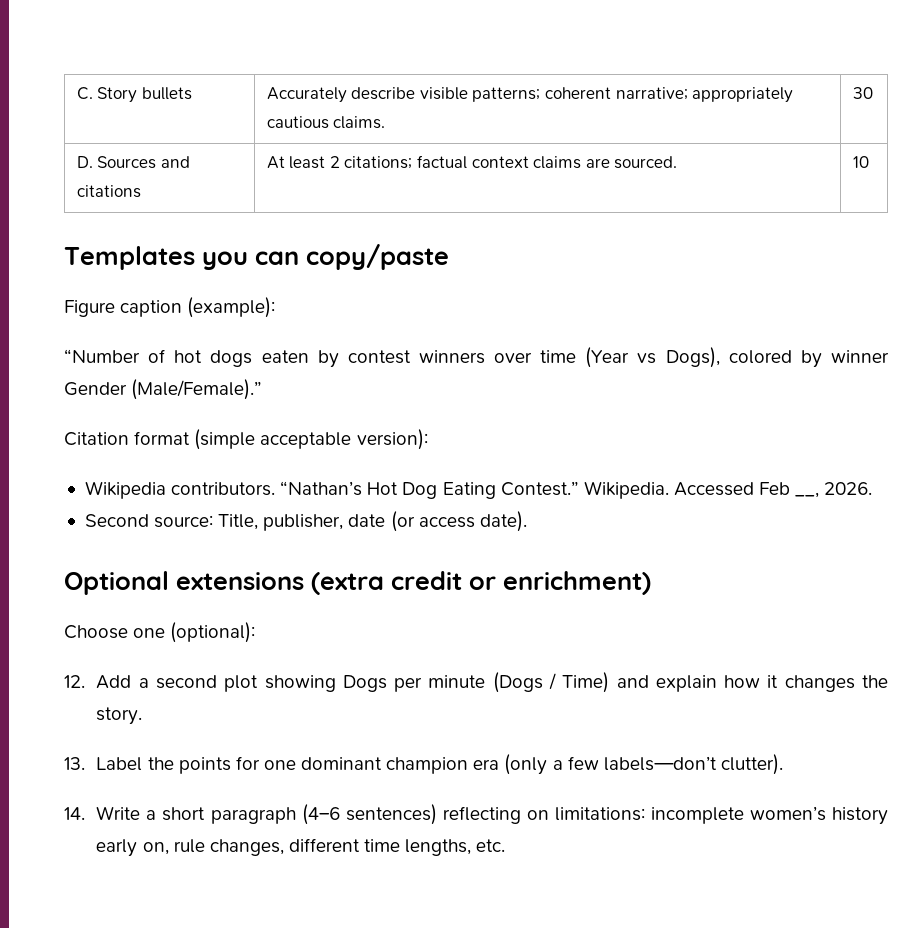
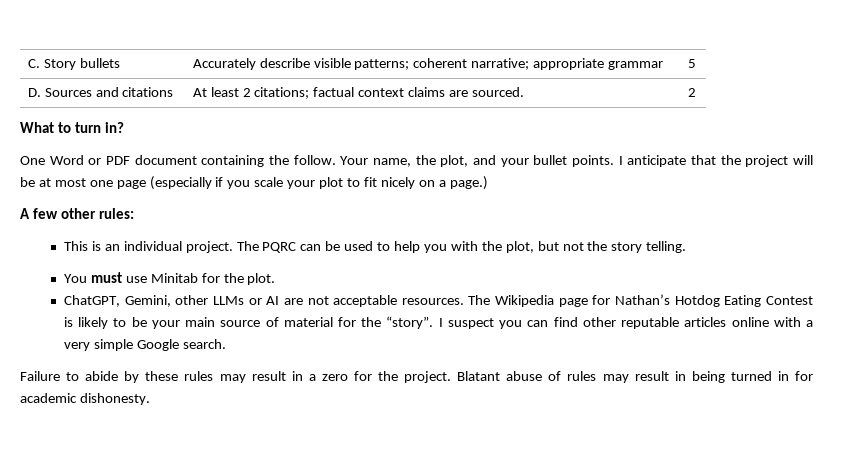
- C. Story bullets | Accurately describe visible patterns; coherent narrative; appropriately cautious claims. | 30
+ C. Story bullets | Accurately describe visible patterns; coherent narrative; appropriate grammar | 5
- D. Sources and citations | At least 2 citations; factual context claims are sourced. | 10
- Templates you can copy/paste
- Figure caption (example):
- “Number of hot dogs eaten by contest winners over time (Year vs Dogs), colored by winner Gender (Male/Female).”
- Citation format (simple acceptable version):
- Wikipedia contributors. “Nathan’s Hot Dog Eating Contest.” Wikipedia. Accessed Feb __, 2026.
- Second source: Title, publisher, date (or access date).
- Optional extensions (extra credit or enrichment)
- Choose one (optional):
- 12. Add a second plot showing Dogs per minute (Dogs / Time) and explain how it changes the story.
- 13. Label the points for one dominant champion era (only a few labels—don’t clutter).
- 14. Write a short paragraph (4–6 sentences) reflecting on limitations: incomplete women’s history early on, rule changes, different time lengths, etc.
+ D. Sources and citations | At least 2 citations; factual context claims are sourced. | 2
+ What to turn in?
+ One Word or PDF document containing the follow. Your name, the plot, and your bullet points. I anticipate that the project will be at most one page (especially if you scale your plot to fit nicely on a page.)
+ A few other rules:
+ This is an individual project. The PQRC can be used to help you with the plot, but not the story telling.
+ You must use Minitab for the plot.
+ ChatGPT, Gemini, other LLMs or AI are not acceptable resources. The Wikipedia page for Nathan’s Hotdog Eating Contest is likely to be your main source of material for the “story”. I suspect you can find other reputable articles online with a very simple Google search.
+ Failure to abide by these rules may result in a zero for the project. Blatant abuse of rules may result in being turned in for academic dishonesty.

